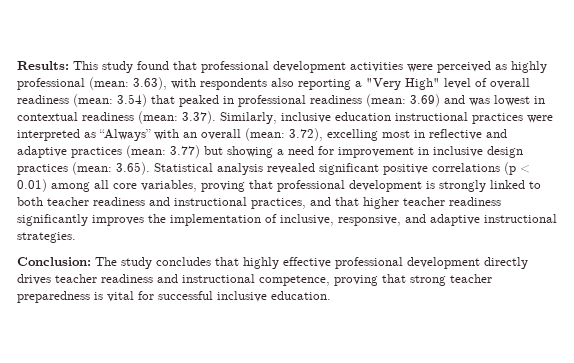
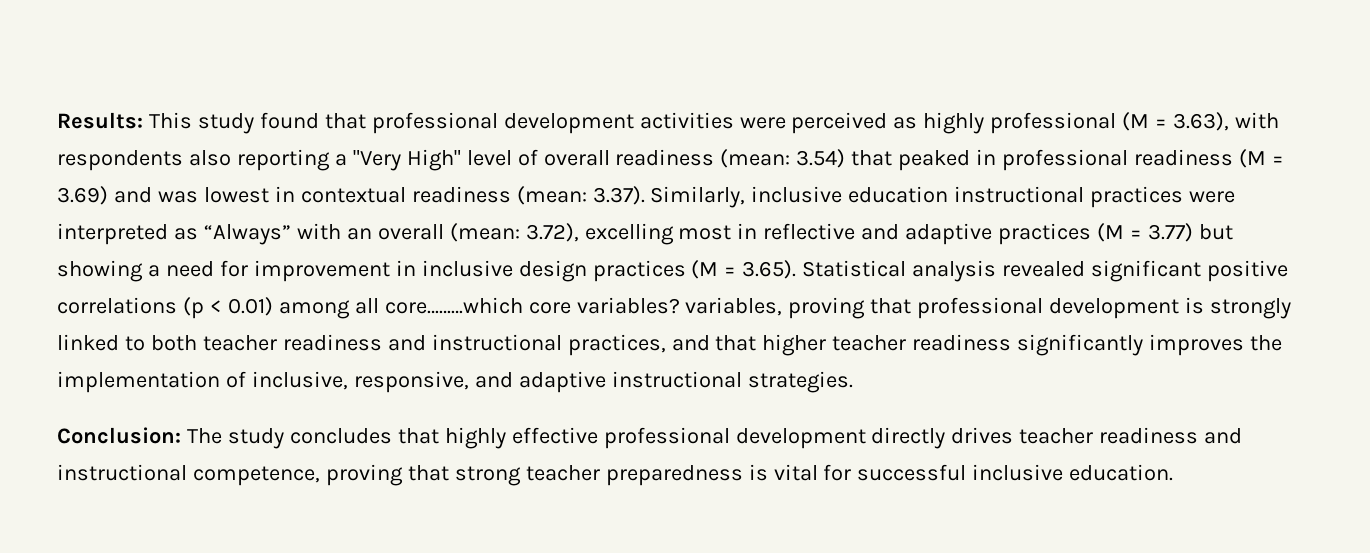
- This study found that professional development activities were perceived as highly professional (mean: 3.63), with respondents also reporting a "Very High" level of overall readiness (mean:
+ This study found that professional development activities were perceived as highly professional (M = 3.63), with respondents also reporting a "Very High" level of overall readiness (mean:
- 3.54) that peaked in professional readiness (mean: 3.69) and was lowest in contextual readiness (mean:
+ 3.54) that peaked in professional readiness (M = 3.69) and was lowest in contextual readiness (mean:
- 3.72), excelling most in reflective and adaptive practices (mean: 3.77) but showing a need for improvement in inclusive design practices (mean: 3.65). Statistical analysis revealed significant positive correlations (p < 0.01) among all core variables, proving that professional development is strongly linked to both teacher readiness and instructional practices, and that higher teacher readiness significantly improves the implementation of inclusive, responsive, and adaptive instructional strategies.
+ 3.72), excelling most in reflective and adaptive practices (M = 3.77) but showing a need for improvement in inclusive design practices (M = 3.65). Statistical analysis revealed significant positive correlations (p < 0.01) among all core………which core variables? variables, proving that professional development is strongly linked to both teacher readiness and instructional practices, and that higher teacher readiness significantly improves the implementation of inclusive, responsive, and adaptive instructional strategies.

